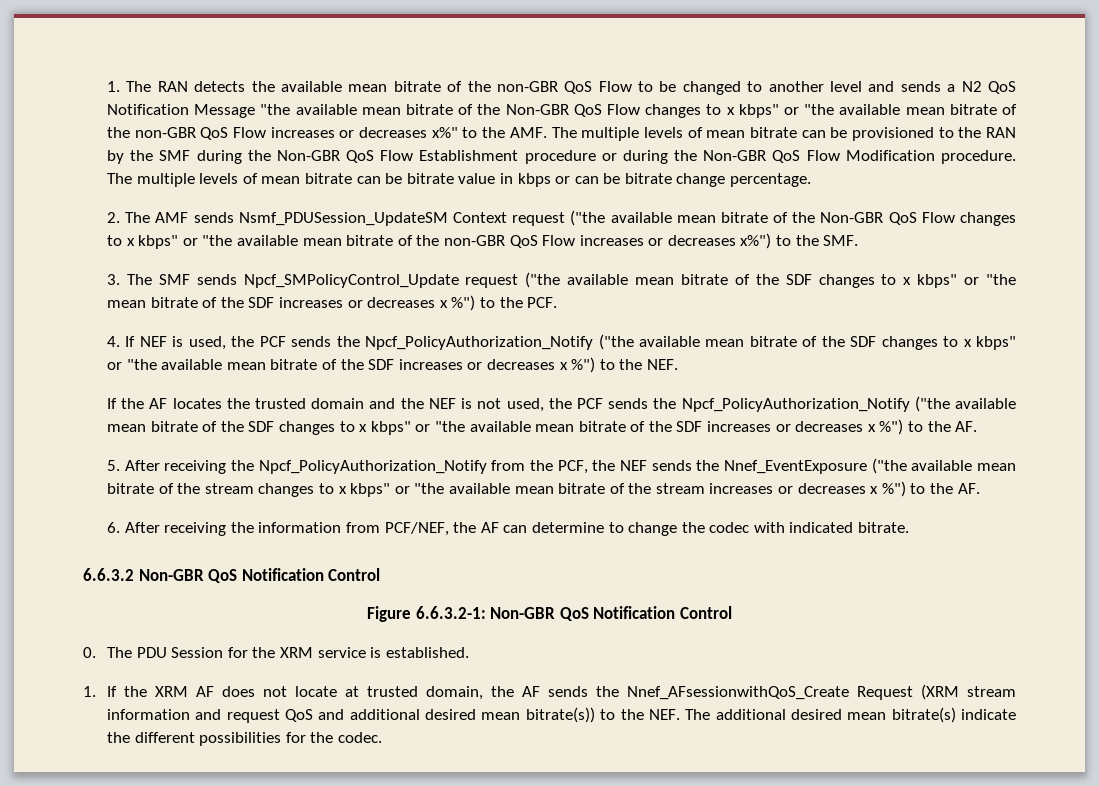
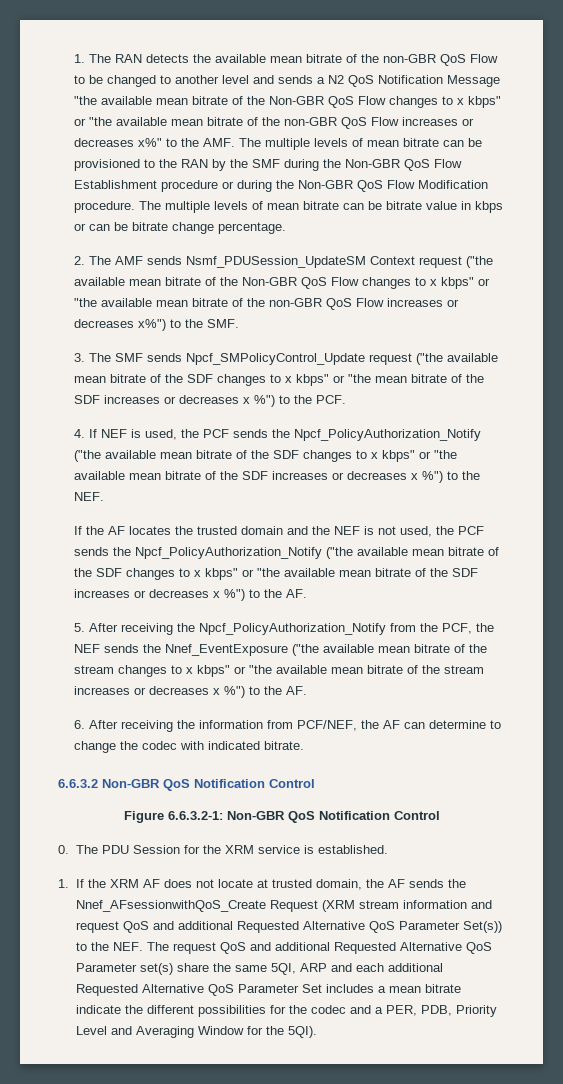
- 1. If the XRM AF does not locate at trusted domain, the AF sends the Nnef_AFsessionwithQoS_Create Request (XRM stream information and request QoS and additional desired mean bitrate(s)) to the NEF. The additional desired mean bitrate(s) indicate the different possibilities for the codec.
+ 1. If the XRM AF does not locate at trusted domain, the AF sends the Nnef_AFsessionwithQoS_Create Request (XRM stream information and request QoS and additional Requested Alternative QoS Parameter Set(s)) to the NEF. The request QoS and additional Requested Alternative QoS Parameter set(s) share the same 5QI, ARP and each additional Requested Alternative QoS Parameter Set includes a mean bitrate indicate the different possibilities for the codec and a PER, PDB, Priority Level and Averaging Window for the 5QI).

